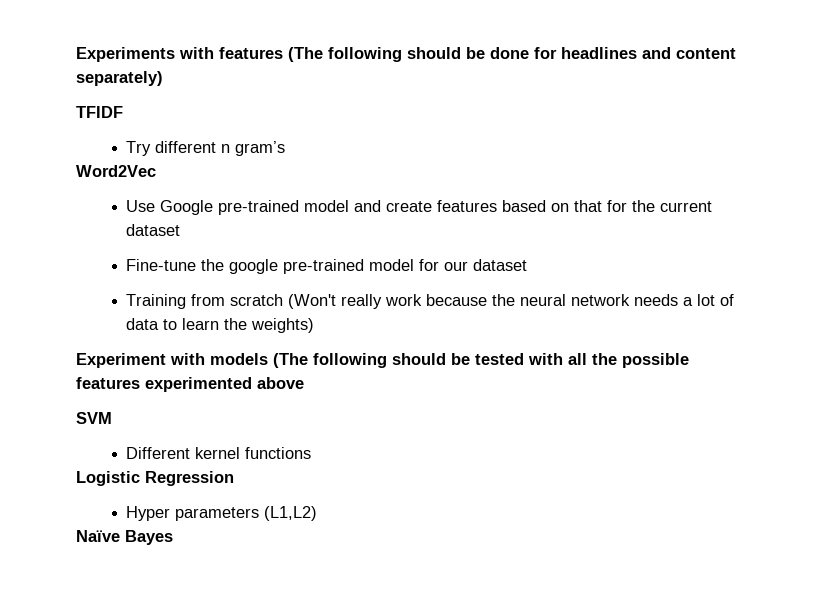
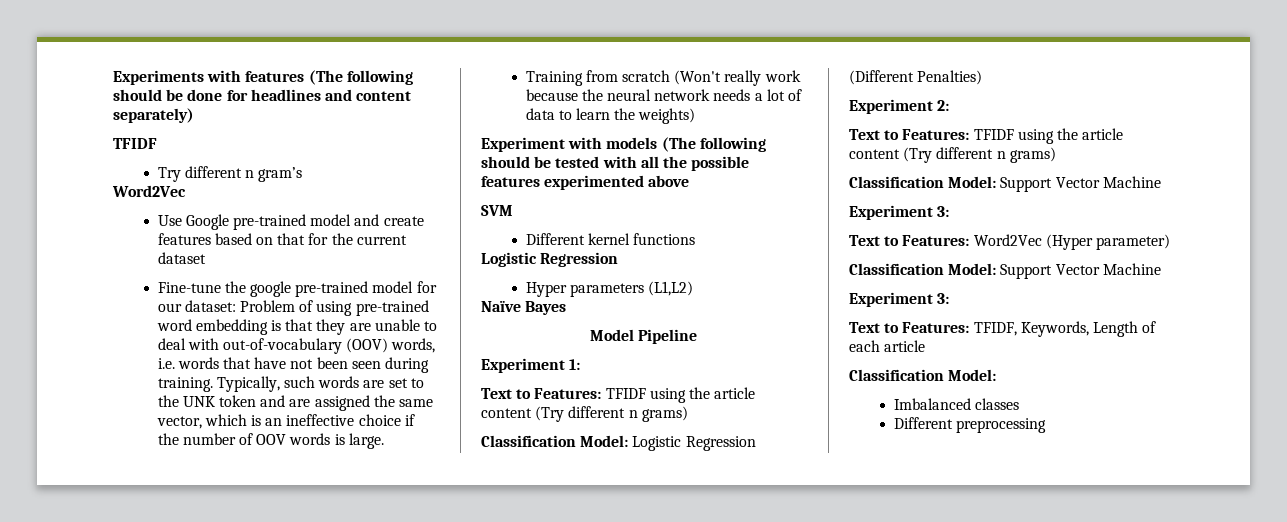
- Fine-tune the google pre-trained model for our dataset
+ Fine-tune the google pre-trained model for our dataset: Problem of using pre-trained word embedding is that they are unable to deal with out-of-vocabulary (OOV) words, i.e. words that have not been seen during training. Typically, such words are set to the UNK token and are assigned the same vector, which is an ineffective choice if the number of OOV words is large.
+ Model Pipeline
+ Experiment 1:
+ Text to Features: TFIDF using the article content (Try different n grams)
+ Classification Model: Logistic Regression (Different Penalties)
+ Experiment 2:
+ Text to Features: TFIDF using the article content (Try different n grams)
+ Classification Model: Support Vector Machine
+ Experiment 3:
+ Text to Features: Word2Vec (Hyper parameter)
+ Classification Model: Support Vector Machine
+ Experiment 3:
+ Text to Features: TFIDF, Keywords, Length of each article
+ Classification Model:
+ Imbalanced classes
+ Different preprocessing

